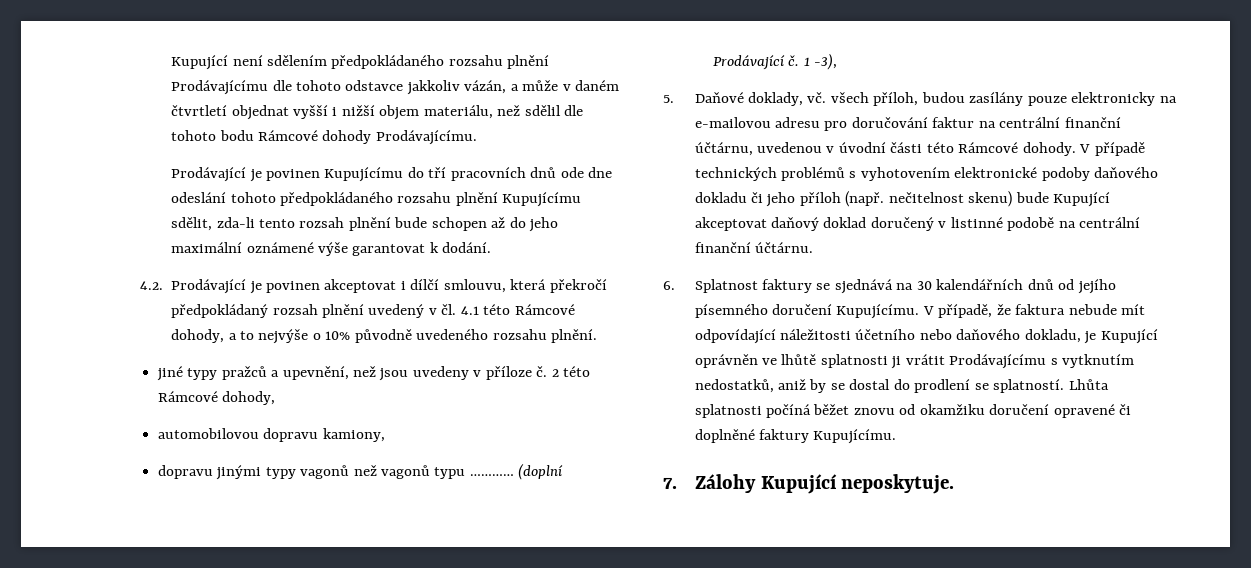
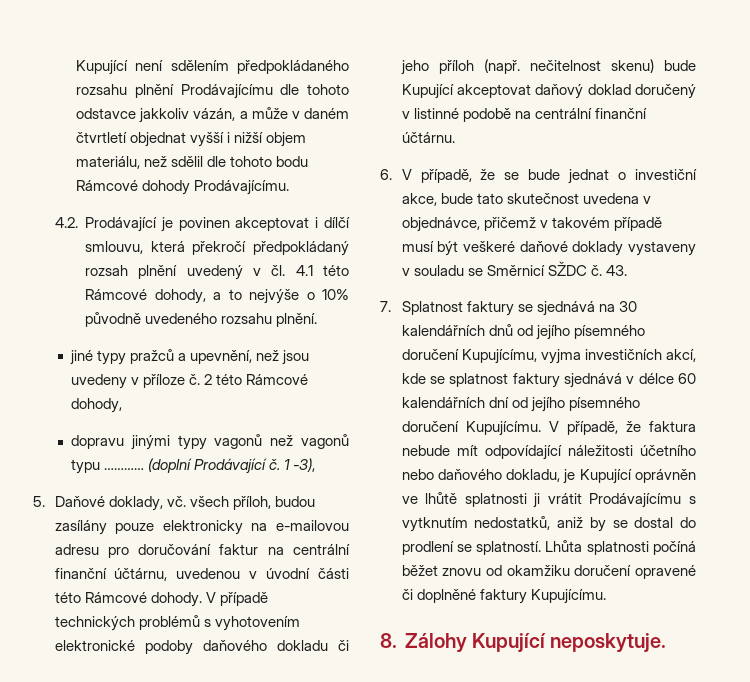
- Prodávající je povinen Kupujícímu do tří pracovních dnů ode dne odeslání tohoto předpokládaného rozsahu plnění Kupujícímu sdělit, zda-li tento rozsah plnění bude schopen až do jeho maximální oznámené výše garantovat k dodání.
- automobilovou dopravu kamiony,
- 6. Splatnost faktury se sjednává na 30 kalendářních dnů od jejího písemného doručení Kupujícímu.
+ 6. V případě, že se bude jednat o investiční akce, bude tato skutečnost uvedena v objednávce, přičemž v takovém případě musí být veškeré daňové doklady vystaveny v souladu se Směrnicí SŽDC č. 43.
+ 7. Splatnost faktury se sjednává na 30 kalendářních dnů od jejího písemného doručení Kupujícímu, vyjma investičních akcí, kde se splatnost faktury sjednává v délce 60 kalendářních dní od jejího písemného doručení Kupujícímu.
- 7. Zálohy Kupující neposkytuje.
+ 8. Zálohy Kupující neposkytuje.

